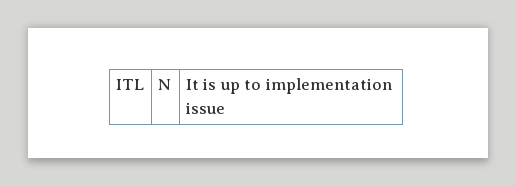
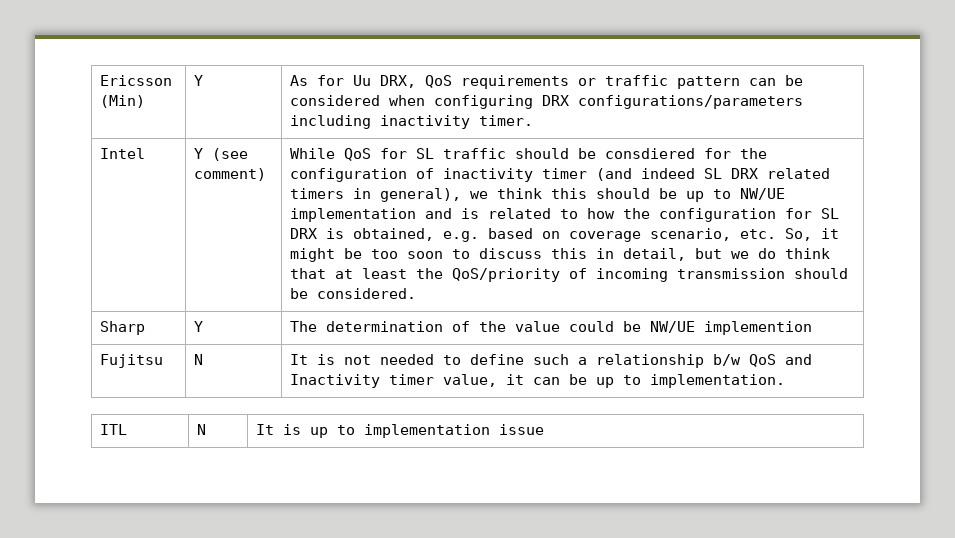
+ Ericsson (Min) | Y | As for Uu DRX, QoS requirements or traffic pattern can be considered when configuring DRX configurations/parameters including inactivity timer.
+ Intel | Y (see comment) | While QoS for SL traffic should be consdiered for the configuration of inactivity timer (and indeed SL DRX related timers in general), we think this should be up to NW/UE implementation and is related to how the configuration for SL DRX is obtained, e.g. based on coverage scenario, etc. So, it might be too soon to discuss this in detail, but we do think that at least the QoS/priority of incoming transmission should be considered.
+ Sharp | Y | The determination of the value could be NW/UE implemention
+ Fujitsu | N | It is not needed to define such a relationship b/w QoS and Inactivity timer value, it can be up to implementation.

